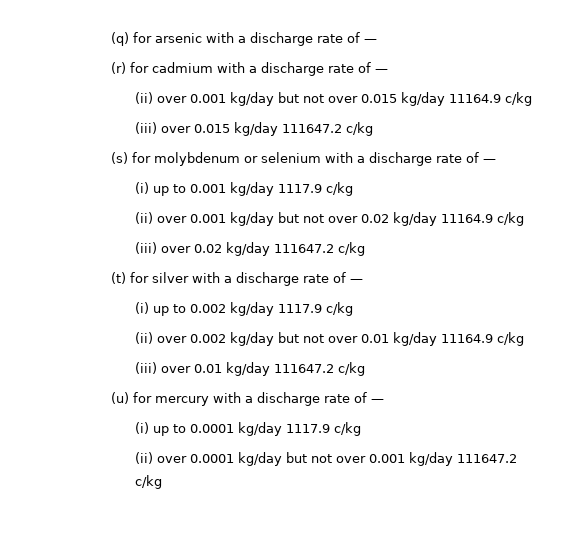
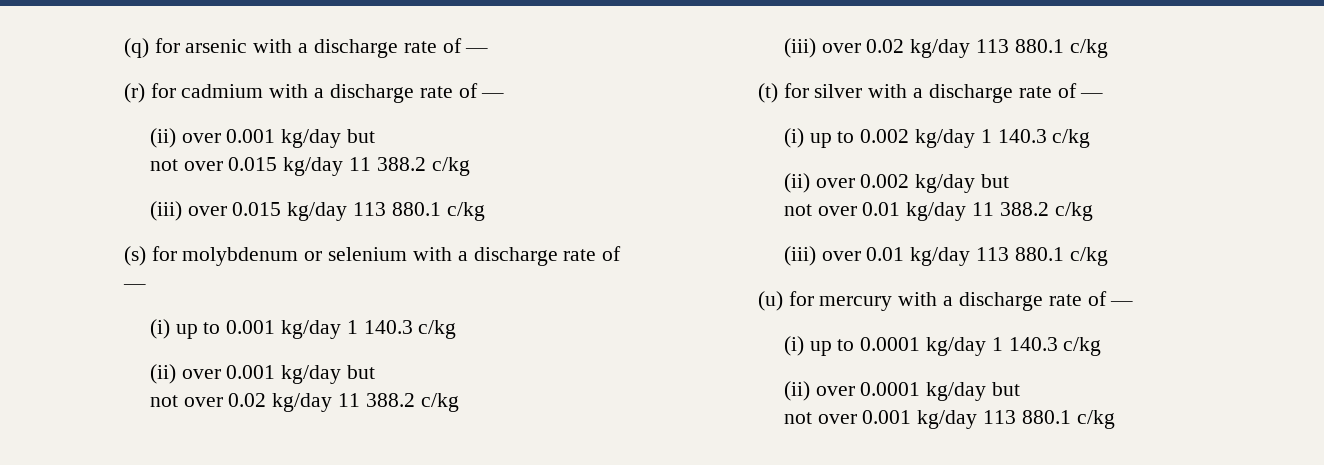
  (r) for cadmium with a discharge rate of —
- (ii) over 0.001 kg/day but not over 0.015 kg/day 11164.9 c/kg
+ (ii) over 0.001 kg/day but
+ not over 0.015 kg/day 11 388.2 c/kg
- (iii) over 0.015 kg/day 111647.2 c/kg
+ (iii) over 0.015 kg/day 113 880.1 c/kg
- (i) up to 0.001 kg/day 1117.9 c/kg
- (ii) over 0.001 kg/day but not over 0.02 kg/day 11164.9 c/kg
+ (i) up to 0.001 kg/day 1 140.3 c/kg
+ (ii) over 0.001 kg/day but
+ not over 0.02 kg/day 11 388.2 c/kg
- (iii) over 0.02 kg/day 111647.2 c/kg
+ (iii) over 0.02 kg/day 113 880.1 c/kg
- (i) up to 0.002 kg/day 1117.9 c/kg
+ (i) up to 0.002 kg/day 1 140.3 c/kg
- (ii) over 0.002 kg/day but not over 0.01 kg/day 11164.9 c/kg
+ (ii) over 0.002 kg/day but
+ not over 0.01 kg/day 11 388.2 c/kg
- (iii) over 0.01 kg/day 111647.2 c/kg
+ (iii) over 0.01 kg/day 113 880.1 c/kg
- (i) up to 0.0001 kg/day 1117.9 c/kg
+ (i) up to 0.0001 kg/day 1 140.3 c/kg
- (ii) over 0.0001 kg/day but not over 0.001 kg/day 111647.2 c/kg
+ (ii) over 0.0001 kg/day but
+ not over 0.001 kg/day 113 880.1 c/kg

